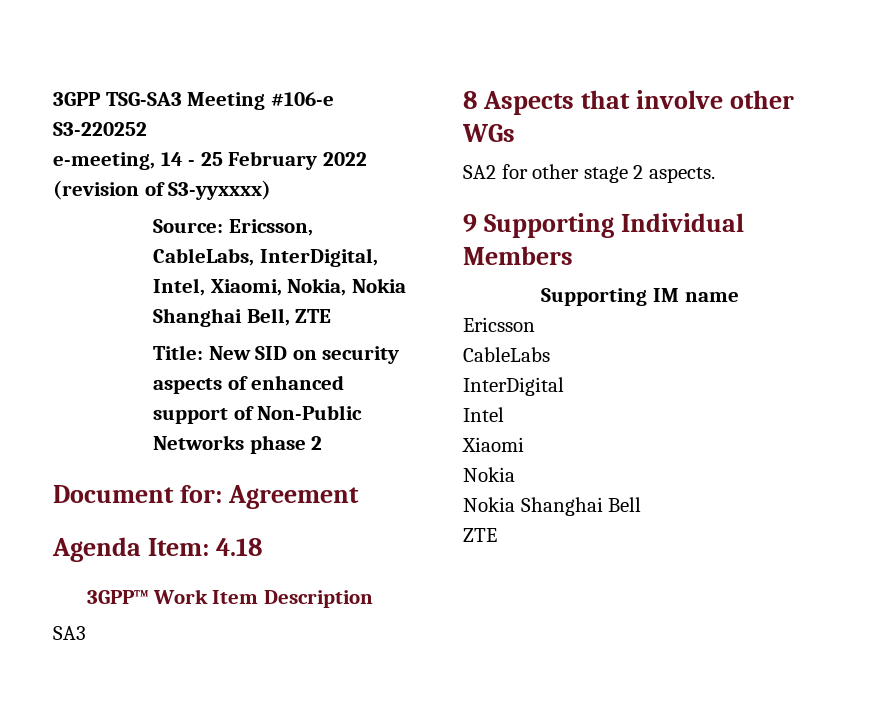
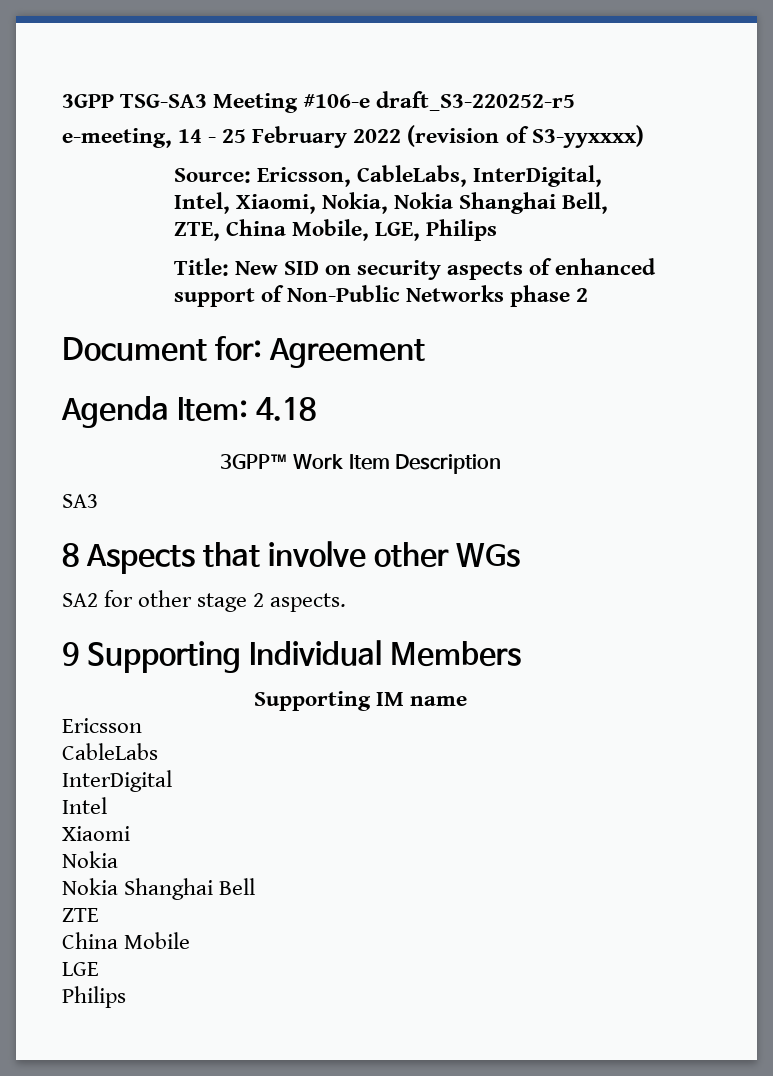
- 3GPP TSG-SA3 Meeting #106-e S3-220252
+ 3GPP TSG-SA3 Meeting #106-e draft_S3-220252-r5
- Source: Ericsson, CableLabs, InterDigital, Intel, Xiaomi, Nokia, Nokia Shanghai Bell, ZTE
+ Source: Ericsson, CableLabs, InterDigital, Intel, Xiaomi, Nokia, Nokia Shanghai Bell, ZTE, China Mobile, LGE, Philips
+ China Mobile
+ LGE
+ Philips

